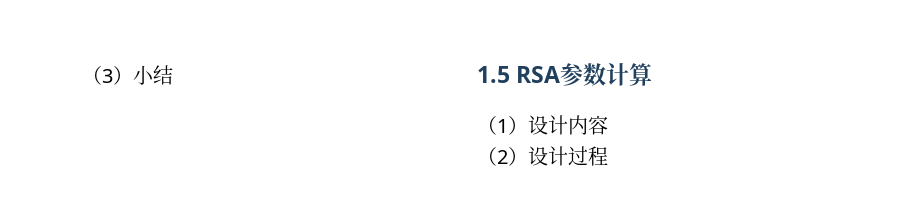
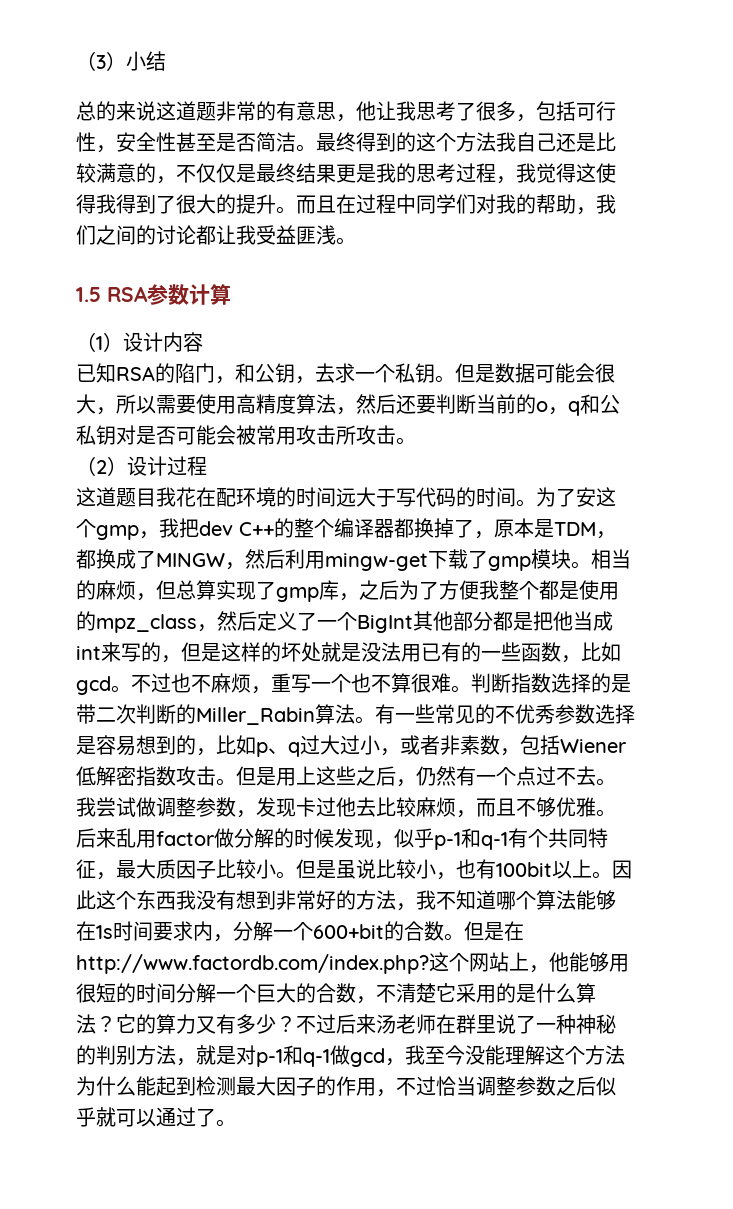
+ 总的来说这道题非常的有意思，他让我思考了很多，包括可行性，安全性甚至是否简洁。最终得到的这个方法我自己还是比较满意的，不仅仅是最终结果更是我的思考过程，我觉得这使得我得到了很大的提升。而且在过程中同学们对我的帮助，我们之间的讨论都让我受益匪浅。
+ 已知RSA的陷门，和公钥，去求一个私钥。但是数据可能会很大，所以需要使用高精度算法，然后还要判断当前的o，q和公私钥对是否可能会被常用攻击所攻击。
  （2）设计过程
+ 这道题目我花在配环境的时间远大于写代码的时间。为了安这个gmp，我把dev C++的整个编译器都换掉了，原本是TDM，都换成了MINGW，然后利用mingw-get下载了gmp模块。相当的麻烦，但总算实现了gmp库，之后为了方便我整个都是使用的mpz_class，然后定义了一个BigInt其他部分都是把他当成int来写的，但是这样的坏处就是没法用已有的一些函数，比如gcd。不过也不麻烦，重写一个也不算很难。判断指数选择的是带二次判断的Miller_Rabin算法。有一些常见的不优秀参数选择是容易想到的，比如p、q过大过小，或者非素数，包括Wiener低解密指数攻击。但是用上这些之后，仍然有一个点过不去。我尝试做调整参数，发现卡过他去比较麻烦，而且不够优雅。后来乱用factor做分解的时候发现，似乎p-1和q-1有个共同特征，最大质因子比较小。但是虽说比较小，也有100bit以上。因此这个东西我没有想到非常好的方法，我不知道哪个算法能够在1s时间要求内，分解一个600+bit的合数。但是在http://www.factordb.com/index.php?这个网站上，他能够用很短的时间分解一个巨大的合数，不清楚它采用的是什么算法？它的算力又有多少？不过后来汤老师在群里说了一种神秘的判别方法，就是对p-1和q-1做gcd，我至今没能理解这个方法为什么能起到检测最大因子的作用，不过恰当调整参数之后似乎就可以通过了。

